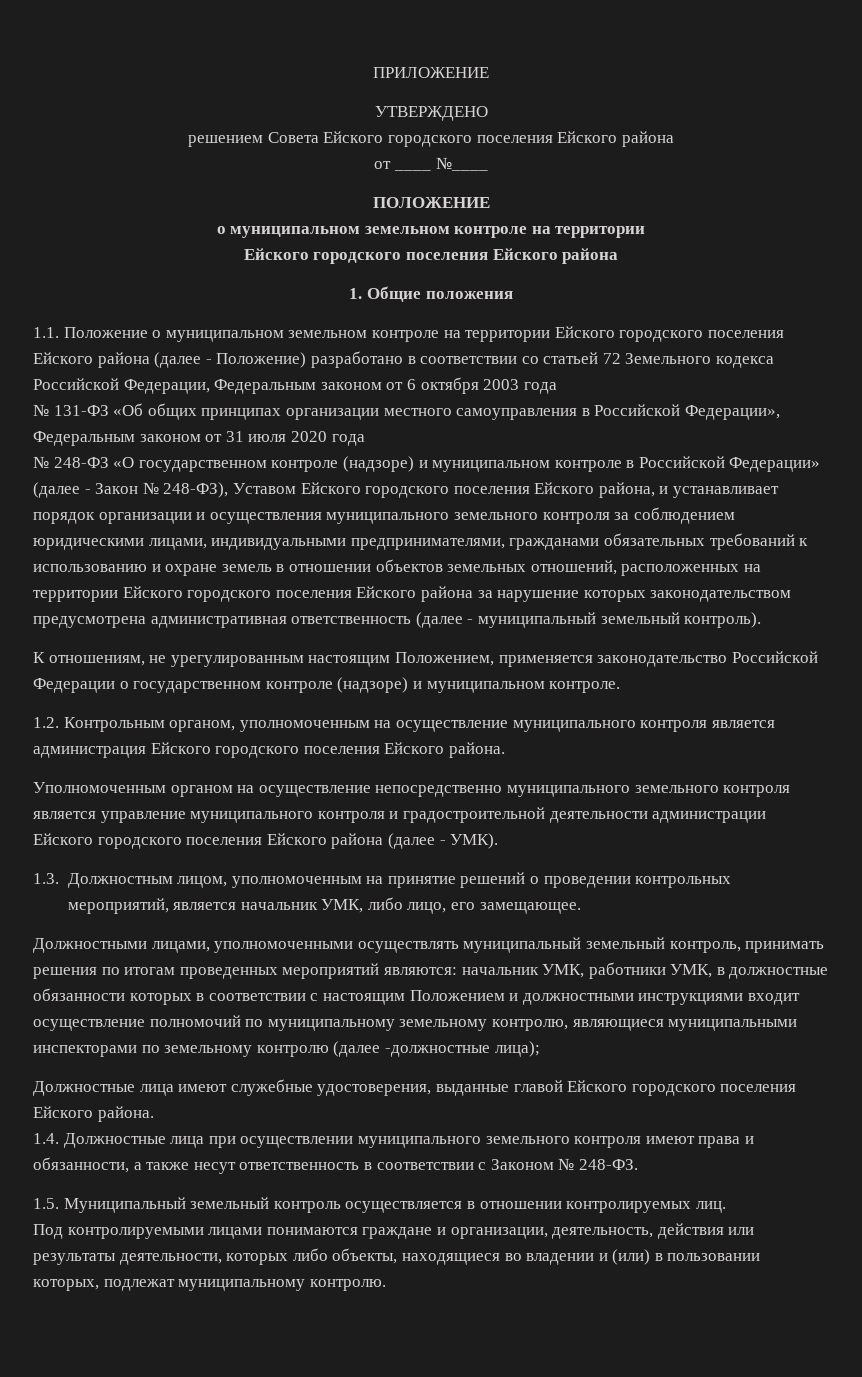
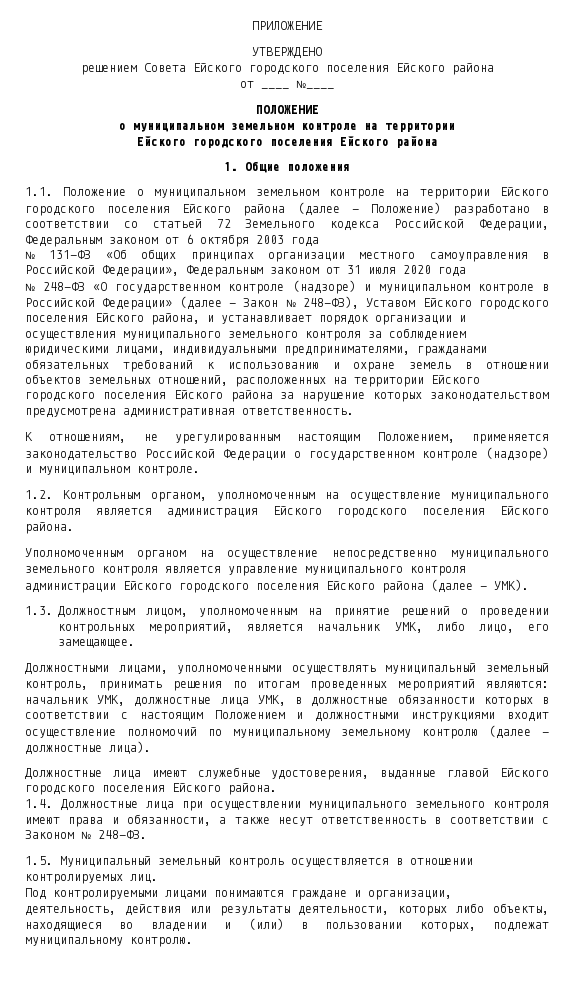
- № 248-ФЗ «О государственном контроле (надзоре) и муниципальном контроле в Российской Федерации» (далее - Закон № 248-ФЗ), Уставом Ейского городского поселения Ейского района, и устанавливает порядок организации и осуществления муниципального земельного контроля за соблюдением юридическими лицами, индивидуальными предпринимателями, гражданами обязательных требований к использованию и охране земель в отношении объектов земельных отношений, расположенных на территории Ейского городского поселения Ейского района за нарушение которых законодательством предусмотрена административная ответственность (далее - муниципальный земельный контроль).
+ № 248-ФЗ «О государственном контроле (надзоре) и муниципальном контроле в Российской Федерации» (далее - Закон № 248-ФЗ), Уставом Ейского городского поселения Ейского района, и устанавливает порядок организации и осуществления муниципального земельного контроля за соблюдением юридическими лицами, индивидуальными предпринимателями, гражданами обязательных требований к использованию и охране земель в отношении объектов земельных отношений, расположенных на территории Ейского городского поселения Ейского района за нарушение которых законодательством предусмотрена административная ответственность.
- Уполномоченным органом на осуществление непосредственно муниципального земельного контроля является управление муниципального контроля и градостроительной деятельности администрации Ейского городского поселения Ейского района (далее - УМК).
+ Уполномоченным органом на осуществление непосредственно муниципального земельного контроля является управление муниципального контроля администрации Ейского городского поселения Ейского района (далее - УМК).
- Должностными лицами, уполномоченными осуществлять муниципальный земельный контроль, принимать решения по итогам проведенных мероприятий являются: начальник УМК, работники УМК, в должностные обязанности которых в соответствии с настоящим Положением и должностными инструкциями входит осуществление полномочий по муниципальному земельному контролю, являющиеся муниципальными инспекторами по земельному контролю (далее -должностные лица);
+ Должностными лицами, уполномоченными осуществлять муниципальный земельный контроль, принимать решения по итогам проведенных мероприятий являются: начальник УМК, должностные лица УМК, в должностные обязанности которых в соответствии с настоящим Положением и должностными инструкциями входит осуществление полномочий по муниципальному земельному контролю (далее - должностные лица).

